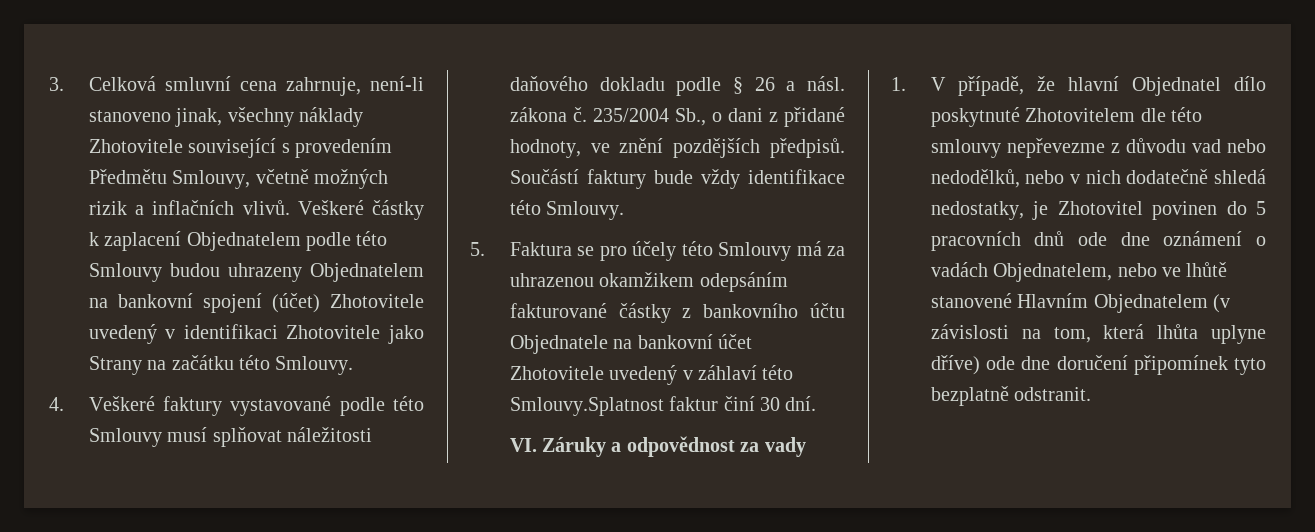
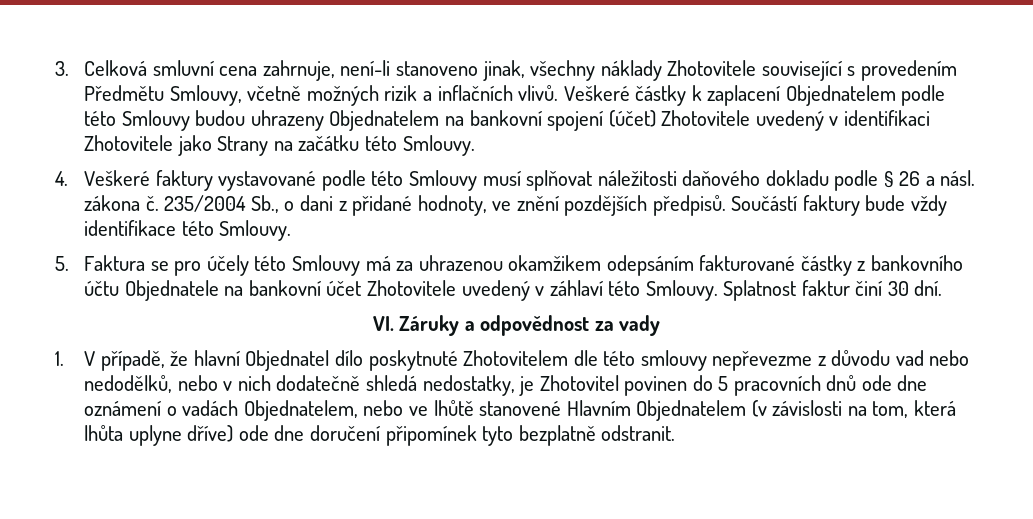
- 5. Faktura se pro účely této Smlouvy má za uhrazenou okamžikem odepsáním fakturované částky z bankovního účtu Objednatele na bankovní účet Zhotovitele uvedený v záhlaví této Smlouvy.Splatnost faktur činí 30 dní.
+ 5. Faktura se pro účely této Smlouvy má za uhrazenou okamžikem odepsáním fakturované částky z bankovního účtu Objednatele na bankovní účet Zhotovitele uvedený v záhlaví této Smlouvy. Splatnost faktur činí 30 dní.

